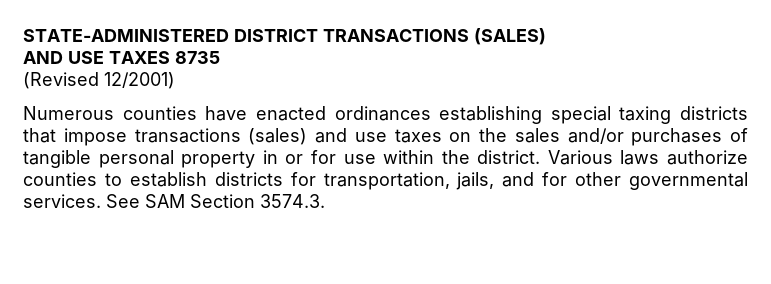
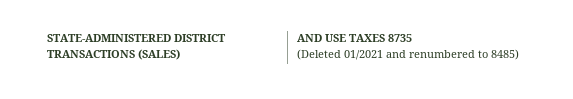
- (Revised 12/2001)
- Numerous counties have enacted ordinances establishing special taxing districts that impose transactions (sales) and use taxes on the sales and/or purchases of tangible personal property in or for use within the district. Various laws authorize counties to establish districts for transportation, jails, and for other governmental services. See SAM Section 3574.3.
+ (Deleted 01/2021 and renumbered to 8485)

